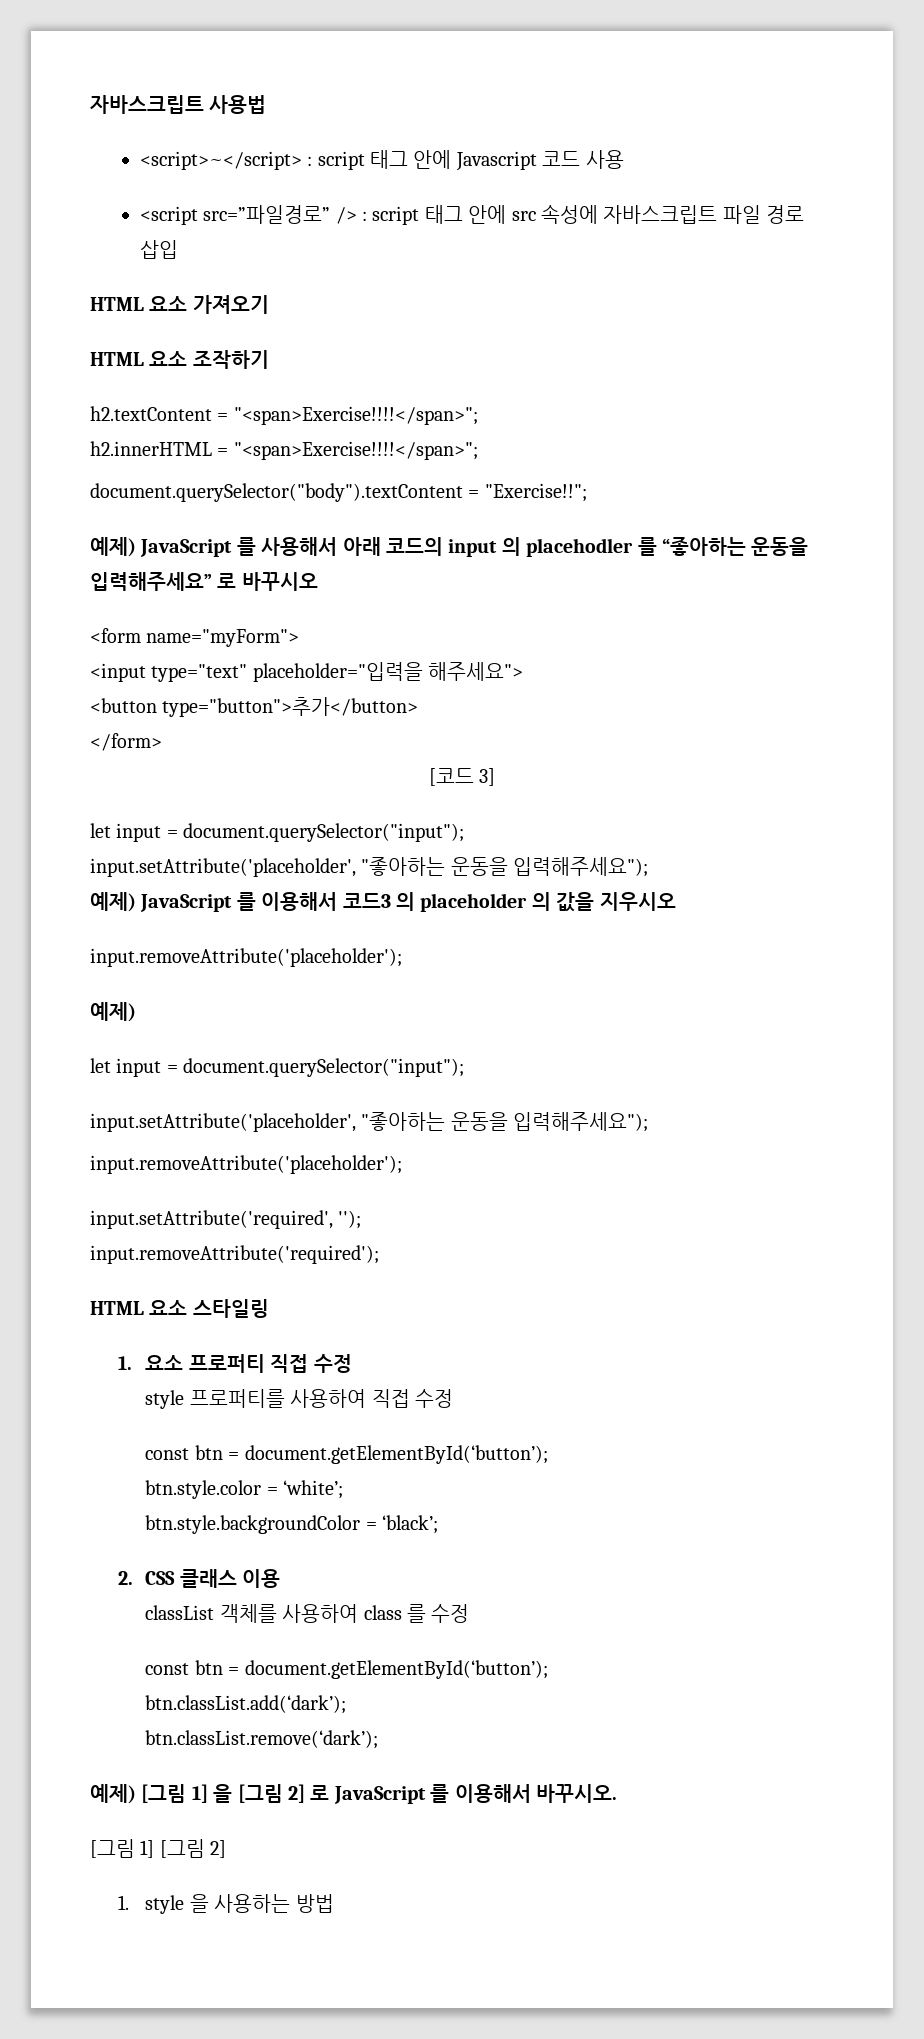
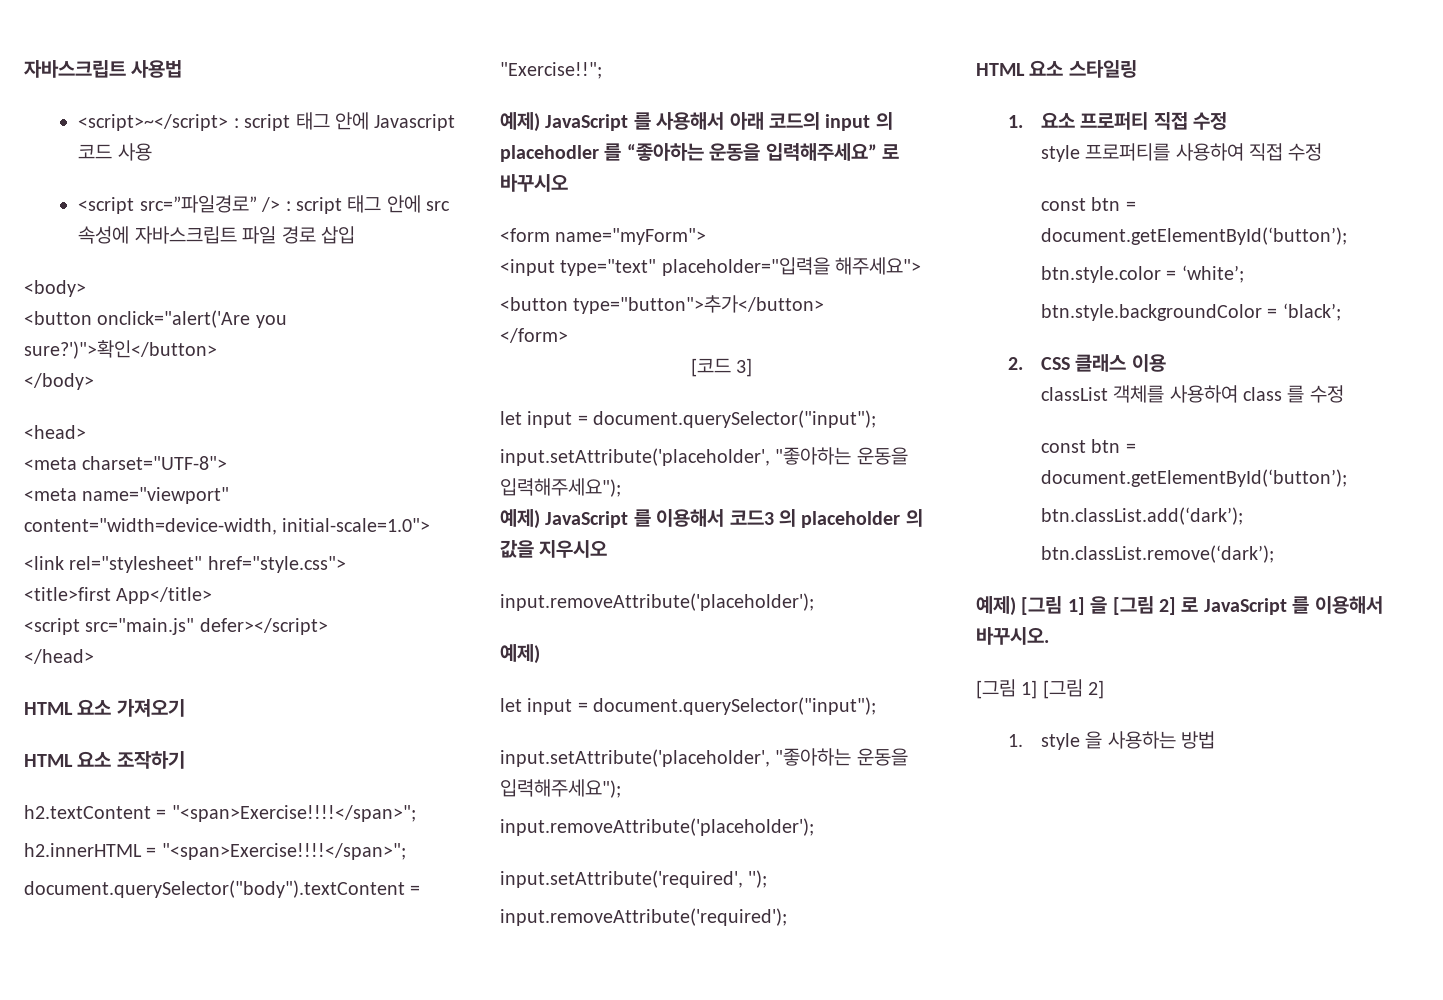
+ <body>
+ <button onclick="alert('Are you sure?')">확인</button>
+ </body>
+ <head>
+ <meta charset="UTF-8">
+ <meta name="viewport" content="width=device-width, initial-scale=1.0">
+ <link rel="stylesheet" href="style.css">
+ <title>first App</title>
+ <script src="main.js" defer></script>
+ </head>

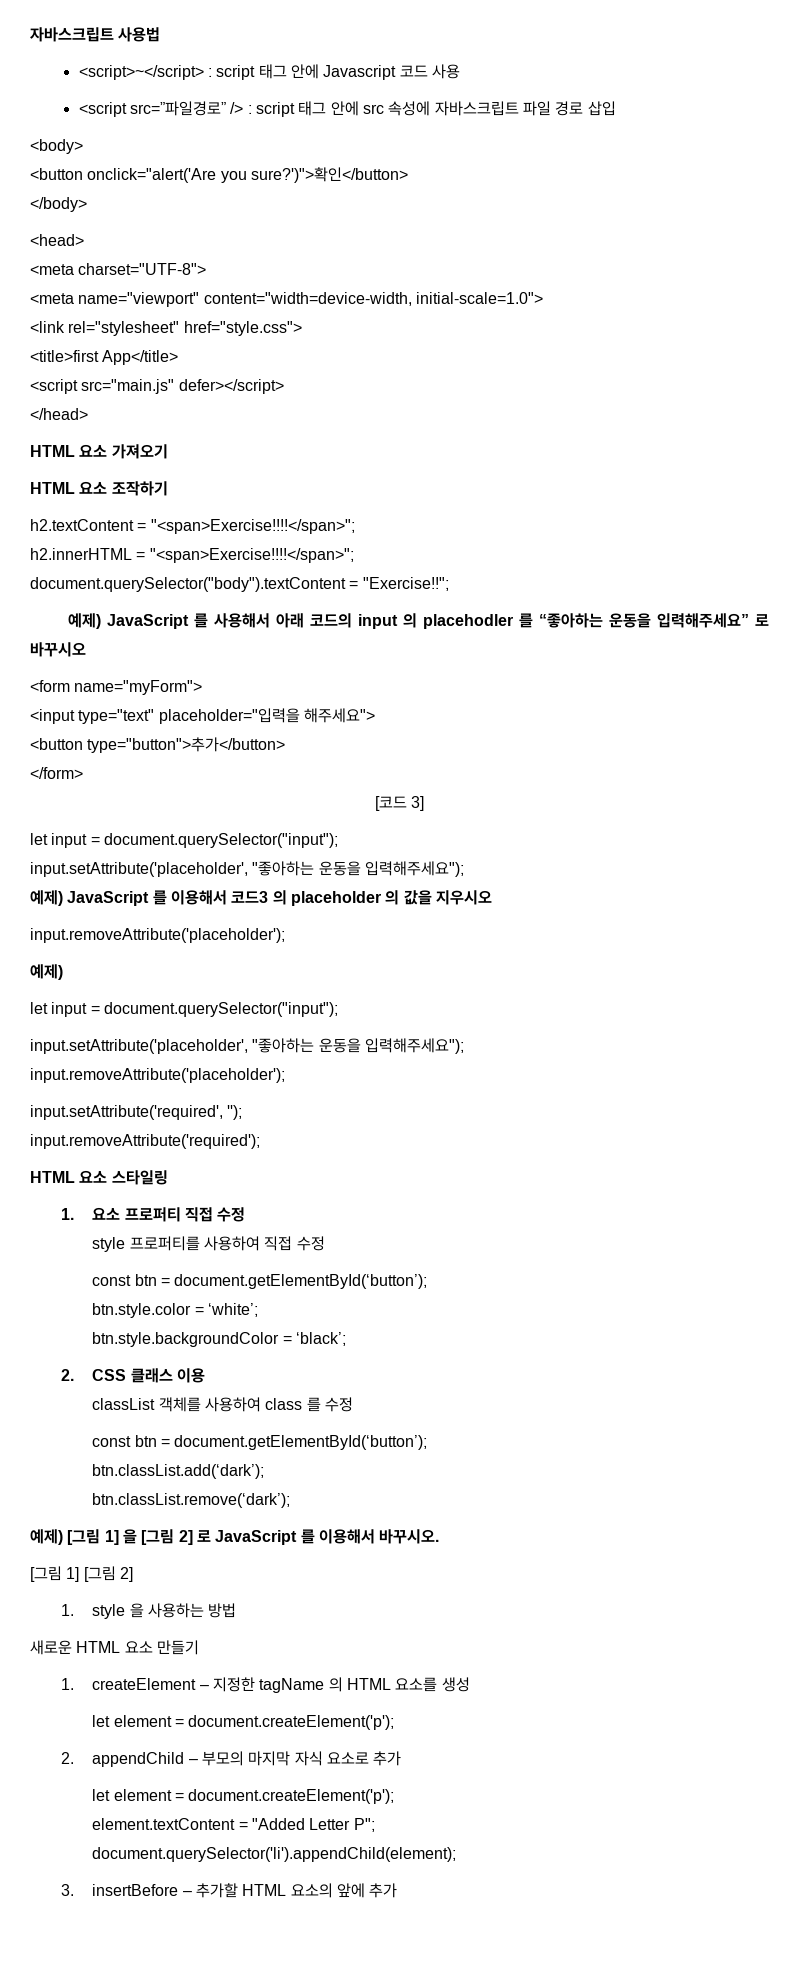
+ 새로운 HTML 요소 만들기
+ 1. createElement – 지정한 tagName 의 HTML 요소를 생성
+ let element = document.createElement('p');
+ 2. appendChild – 부모의 마지막 자식 요소로 추가
+ let element = document.createElement('p');
+ element.textContent = "Added Letter P";
+ document.querySelector('li').appendChild(element);
+ 3. insertBefore – 추가할 HTML 요소의 앞에 추가

